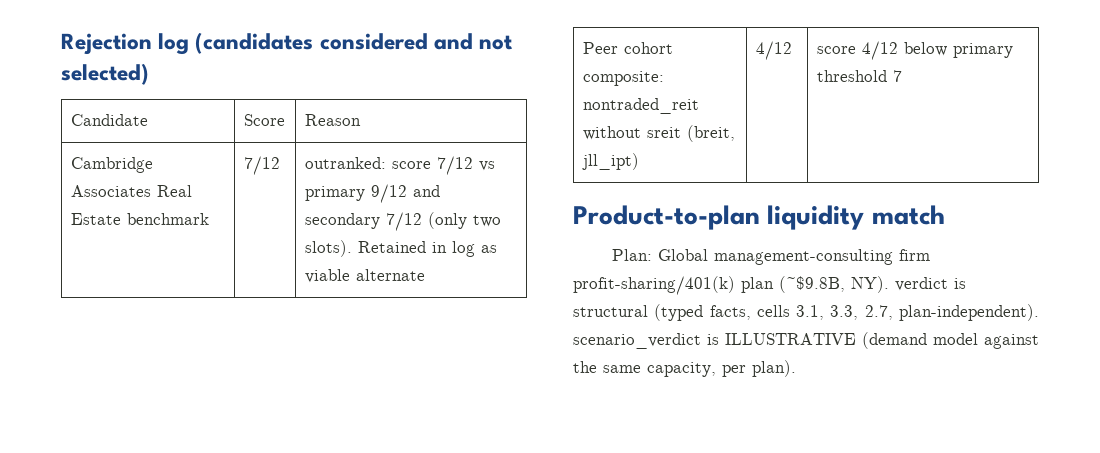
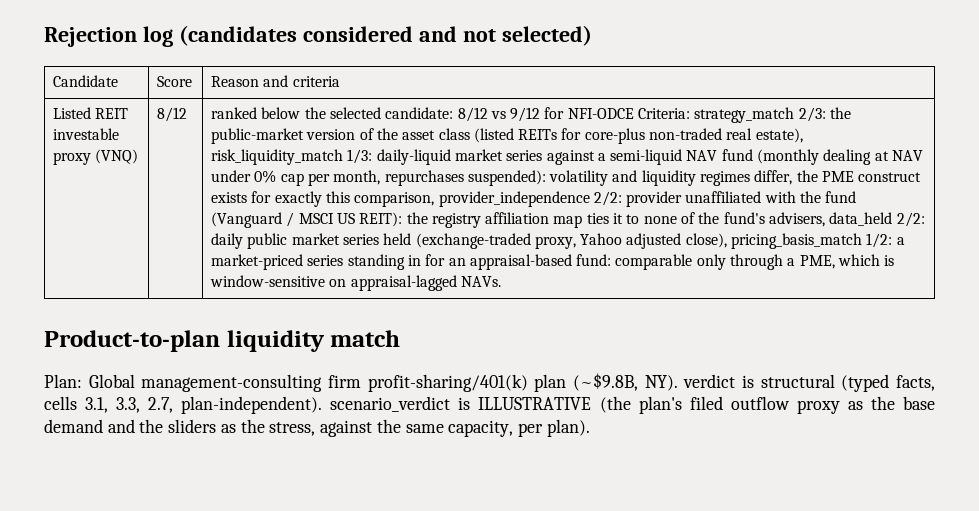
- Candidate | Score | Reason
- Cambridge Associates Real Estate benchmark | 7/12 | outranked: score 7/12 vs primary 9/12 and secondary 7/12 (only two slots). Retained in log as viable alternate
- Peer cohort composite: nontraded_reit without sreit (breit, jll_ipt) | 4/12 | score 4/12 below primary threshold 7
+ Candidate | Score | Reason and criteria
+ Listed REIT investable proxy (VNQ) | 8/12 | ranked below the selected candidate: 8/12 vs 9/12 for NFI-ODCE Criteria: strategy_match 2/3: the public-market version of the asset class (listed REITs for core-plus non-traded real estate), risk_liquidity_match 1/3: daily-liquid market series against a semi-liquid NAV fund (monthly dealing at NAV under 0% cap per month, repurchases suspended): volatility and liquidity regimes differ, the PME construct exists for exactly this comparison, provider_independence 2/2: provider unaffiliated with the fund (Vanguard / MSCI US REIT): the registry affiliation map ties it to none of the fund's advisers, data_held 2/2: daily public market series held (exchange-traded proxy, Yahoo adjusted close), pricing_basis_match 1/2: a market-priced series standing in for an appraisal-based fund: comparable only through a PME, which is window-sensitive on appraisal-lagged NAVs.
- Plan: Global management-consulting firm profit-sharing/401(k) plan (~$9.8B, NY). verdict is structural (typed facts, cells 3.1, 3.3, 2.7, plan-independent). scenario_verdict is ILLUSTRATIVE (demand model against the same capacity, per plan).
+ Plan: Global management-consulting firm profit-sharing/401(k) plan (~$9.8B, NY). verdict is structural (typed facts, cells 3.1, 3.3, 2.7, plan-independent). scenario_verdict is ILLUSTRATIVE (the plan's filed outflow proxy as the base demand and the sliders as the stress, against the same capacity, per plan).

